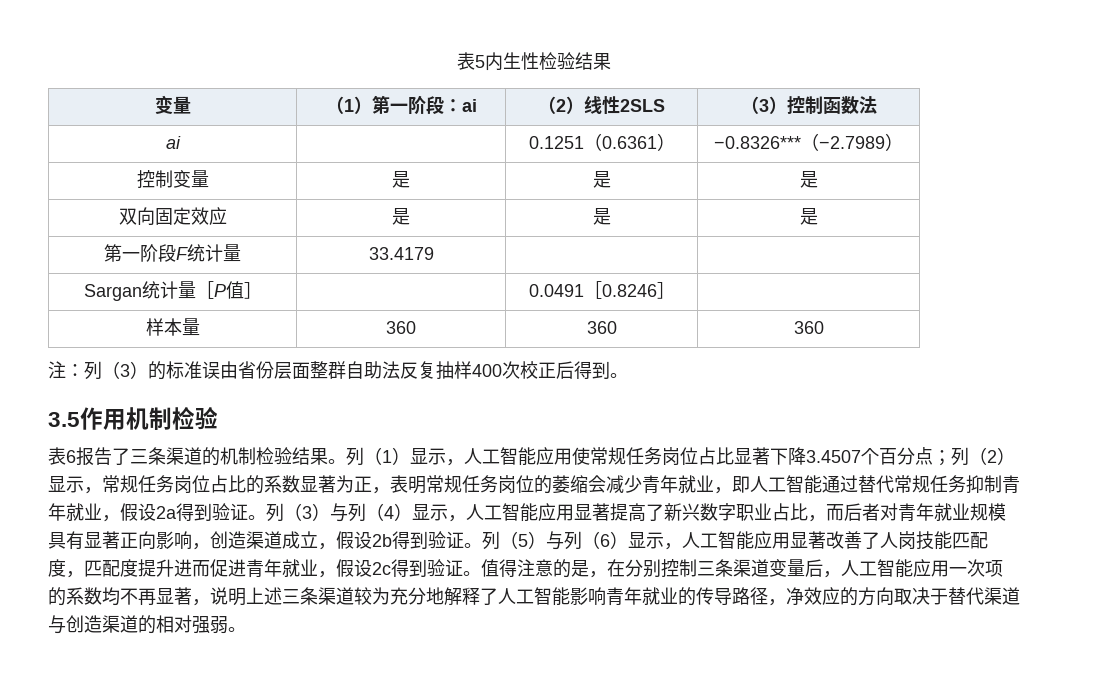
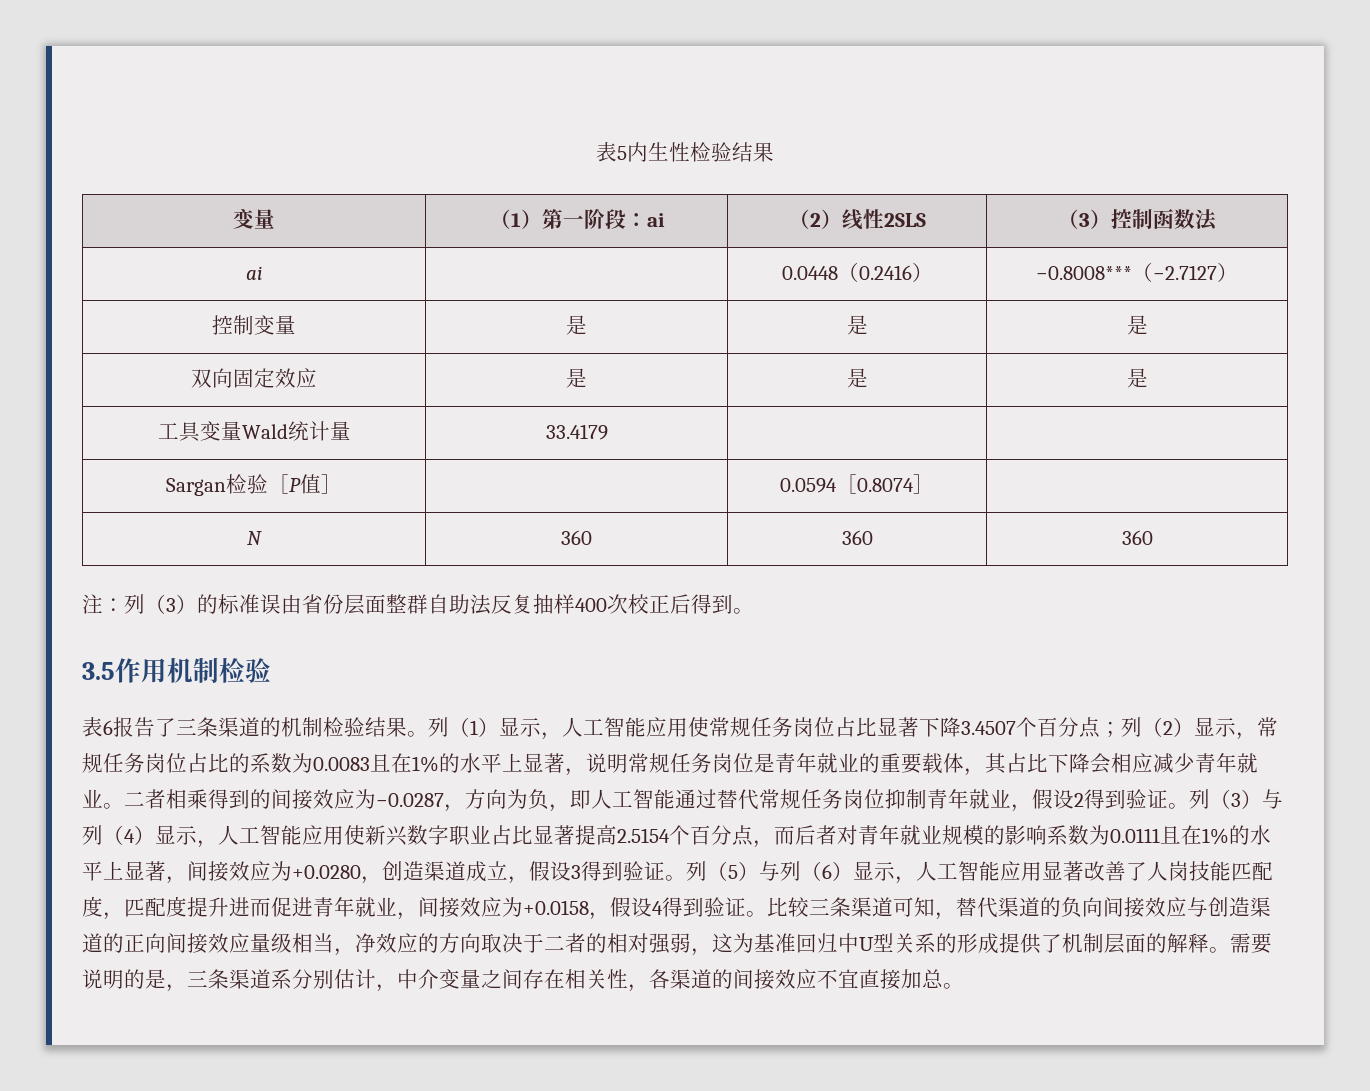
- ai | | 0.1251（0.6361） | −0.8326***（−2.7989）
+ ai | | 0.0448（0.2416） | −0.8008***（−2.7127）
- 第一阶段F统计量 | 33.4179 | |
+ 工具变量Wald统计量 | 33.4179 | |
- Sargan统计量［P值］ | | 0.0491［0.8246］ |
+ Sargan检验［P值］ | | 0.0594［0.8074］ |
- 样本量 | 360 | 360 | 360
+ N | 360 | 360 | 360
- 列（1）显示，人工智能应用使常规任务岗位占比显著下降3.4507个百分点；列（2）显示，常规任务岗位占比的系数显著为正，表明常规任务岗位的萎缩会减少青年就业，即人工智能通过替代常规任务抑制青年就业，假设2a得到验证。
+ 列（1）显示，人工智能应用使常规任务岗位占比显著下降3.4507个百分点；列（2）显示，常规任务岗位占比的系数为0.0083且在1%的水平上显著，说明常规任务岗位是青年就业的重要载体，其占比下降会相应减少青年就业。二者相乘得到的间接效应为−0.0287，方向为负，即人工智能通过替代常规任务岗位抑制青年就业，假设2得到验证。
- 列（3）与列（4）显示，人工智能应用显著提高了新兴数字职业占比，而后者对青年就业规模具有显著正向影响，创造渠道成立，假设2b得到验证。
+ 列（3）与列（4）显示，人工智能应用使新兴数字职业占比显著提高2.5154个百分点，而后者对青年就业规模的影响系数为0.0111且在1%的水平上显著，间接效应为+0.0280，创造渠道成立，假设3得到验证。
- 列（5）与列（6）显示，人工智能应用显著改善了人岗技能匹配度，匹配度提升进而促进青年就业，假设2c得到验证。值得注意的是，在分别控制三条渠道变量后，人工智能应用一次项的系数均不再显著，说明上述三条渠道较为充分地解释了人工智能影响青年就业的传导路径，净效应的方向取决于替代渠道与创造渠道的相对强弱。
+ 列（5）与列（6）显示，人工智能应用显著改善了人岗技能匹配度，匹配度提升进而促进青年就业，间接效应为+0.0158，假设4得到验证。比较三条渠道可知，替代渠道的负向间接效应与创造渠道的正向间接效应量级相当，净效应的方向取决于二者的相对强弱，这为基准回归中U型关系的形成提供了机制层面的解释。需要说明的是，三条渠道系分别估计，中介变量之间存在相关性，各渠道的间接效应不宜直接加总。

